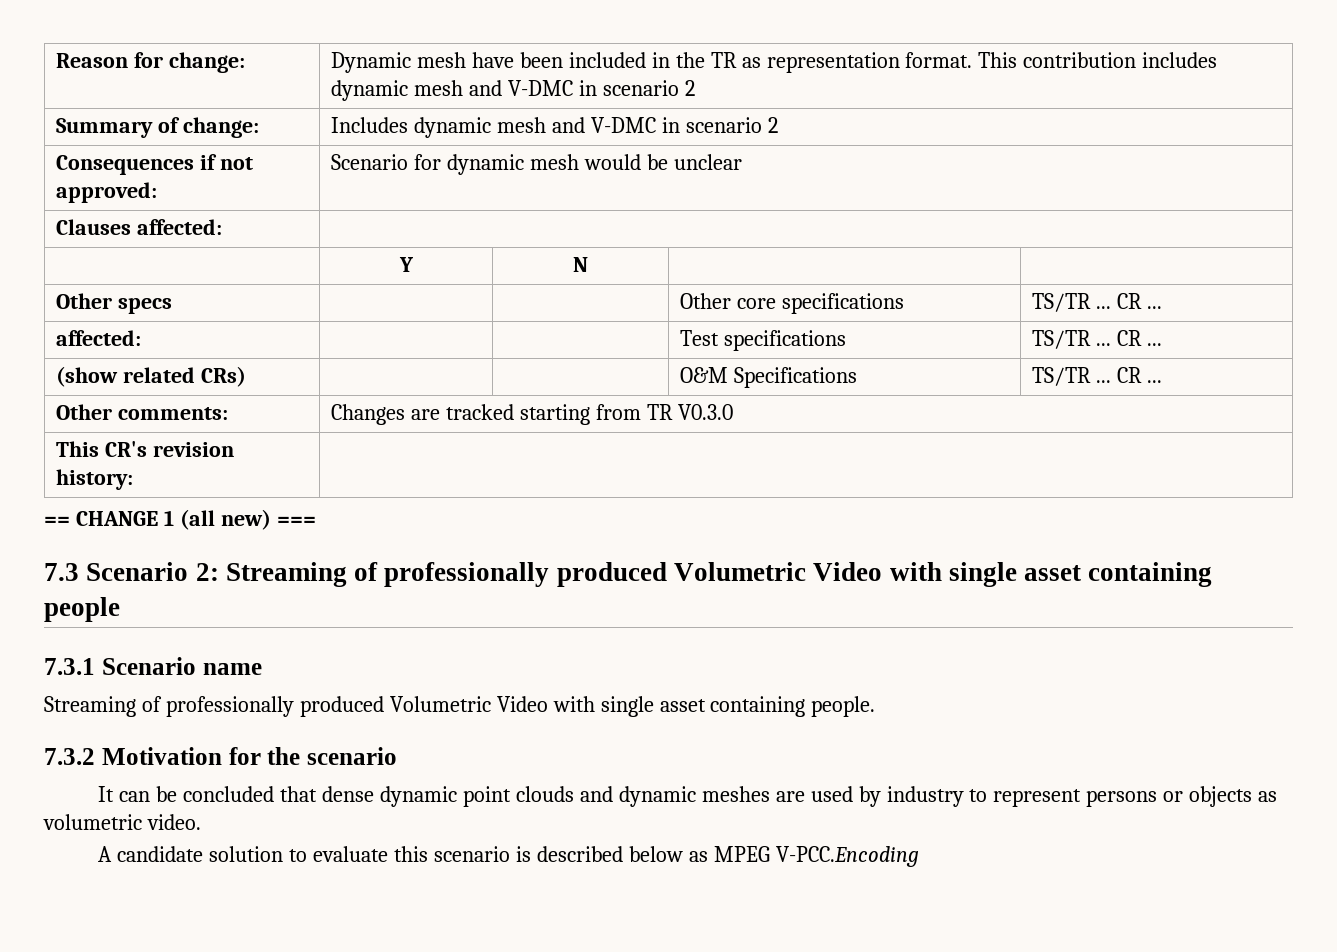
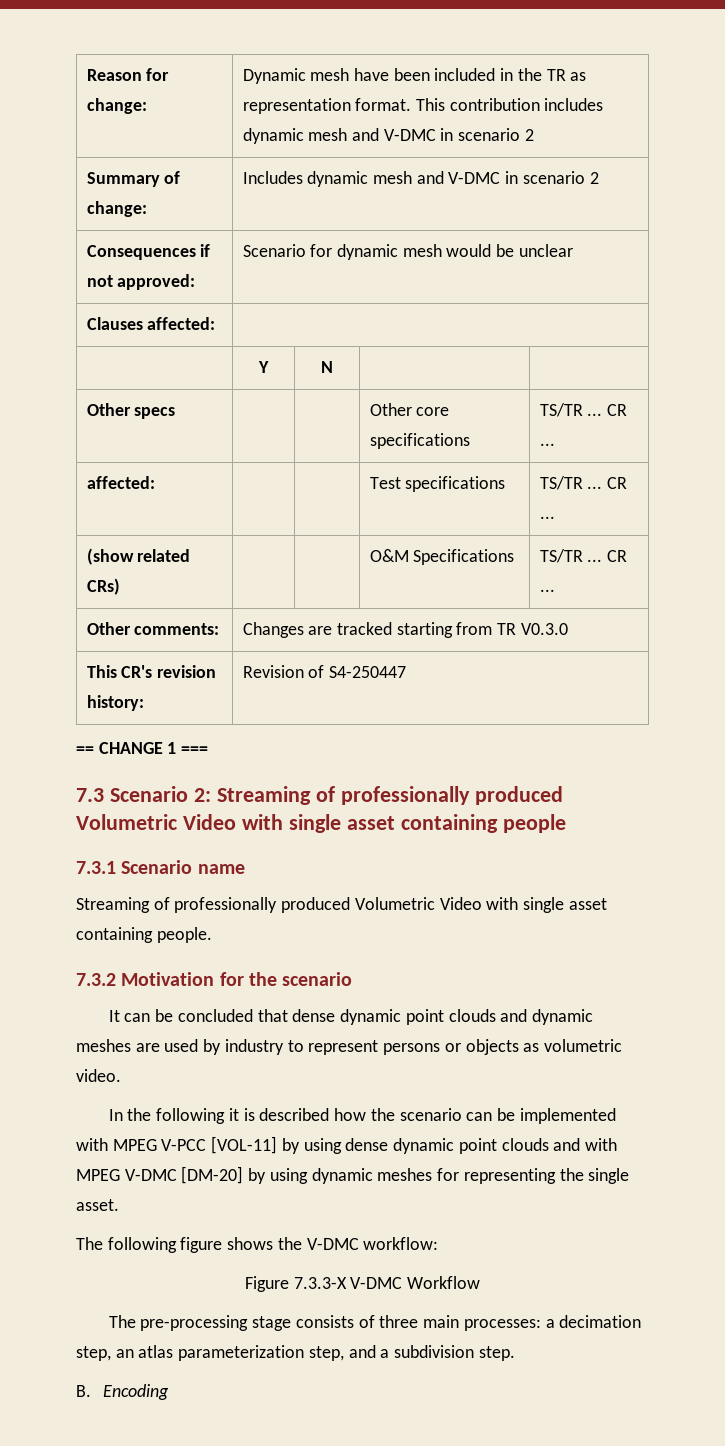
- This CR's revision history: |
+ This CR's revision history: | Revision of S4-250447
- == CHANGE 1 (all new) ===
+ == CHANGE 1 ===
- A candidate solution to evaluate this scenario is described below as MPEG V-PCC.Encoding
+ In the following it is described how the scenario can be implemented with MPEG V-PCC [VOL-11] by using dense dynamic point clouds and with MPEG V-DMC [DM-20] by using dynamic meshes for representing the single asset.
+ The following figure shows the V-DMC workflow:
+ Figure 7.3.3-X V-DMC Workflow
+ The pre-processing stage consists of three main processes: a decimation step, an atlas parameterization step, and a subdivision step.
+ B. Encoding

